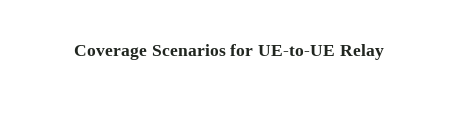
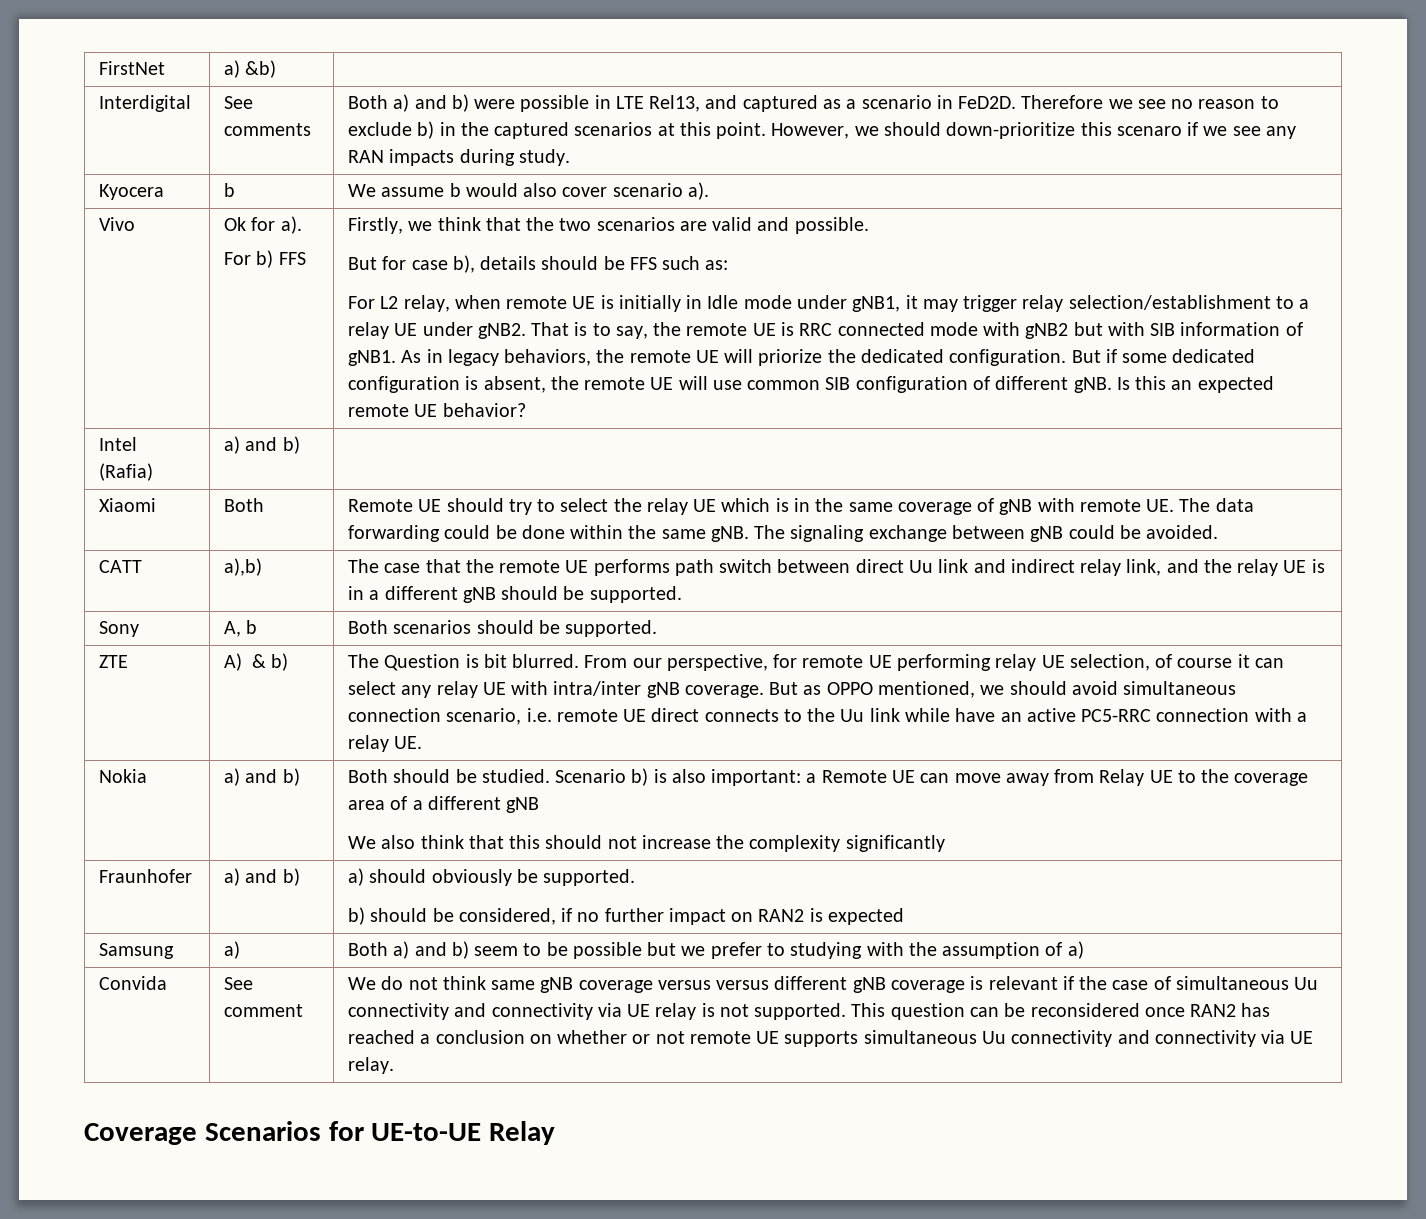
+ FirstNet | a) &b) |
+ Interdigital | See comments | Both a) and b) were possible in LTE Rel13, and captured as a scenario in FeD2D. Therefore we see no reason to exclude b) in the captured scenarios at this point. However, we should down-prioritize this scenaro if we see any RAN impacts during study.
+ Kyocera | b | We assume b would also cover scenario a).
+ Vivo | Ok for a).
+ For b) FFS | Firstly, we think that the two scenarios are valid and possible.
+ But for case b), details should be FFS such as:
+ For L2 relay, when remote UE is initially in Idle mode under gNB1, it may trigger relay selection/establishment to a relay UE under gNB2. That is to say, the remote UE is RRC connected mode with gNB2 but with SIB information of gNB1. As in legacy behaviors, the remote UE will priorize the dedicated configuration. But if some dedicated configuration is absent, the remote UE will use common SIB configuration of different gNB. Is this an expected remote UE behavior?
+ Intel (Rafia) | a) and b) |
+ Xiaomi | Both | Remote UE should try to select the relay UE which is in the same coverage of gNB with remote UE. The data forwarding could be done within the same gNB. The signaling exchange between gNB could be avoided.
+ CATT | a),b) | The case that the remote UE performs path switch between direct Uu link and indirect relay link, and the relay UE is in a different gNB should be supported.
+ Sony | A, b | Both scenarios should be supported.
+ ZTE | A) & b) | The Question is bit blurred. From our perspective, for remote UE performing relay UE selection, of course it can select any relay UE with intra/inter gNB coverage. But as OPPO mentioned, we should avoid simultaneous connection scenario, i.e. remote UE direct connects to the Uu link while have an active PC5-RRC connection with a relay UE.
+ Nokia | a) and b) | Both should be studied. Scenario b) is also important: a Remote UE can move away from Relay UE to the coverage area of a different gNB
+ We also think that this should not increase the complexity significantly
+ Fraunhofer | a) and b) | a) should obviously be supported.
+ b) should be considered, if no further impact on RAN2 is expected
+ Samsung | a) | Both a) and b) seem to be possible but we prefer to studying with the assumption of a)
+ Convida | See comment | We do not think same gNB coverage versus versus different gNB coverage is relevant if the case of simultaneous Uu connectivity and connectivity via UE relay is not supported. This question can be reconsidered once RAN2 has reached a conclusion on whether or not remote UE supports simultaneous Uu connectivity and connectivity via UE relay.

